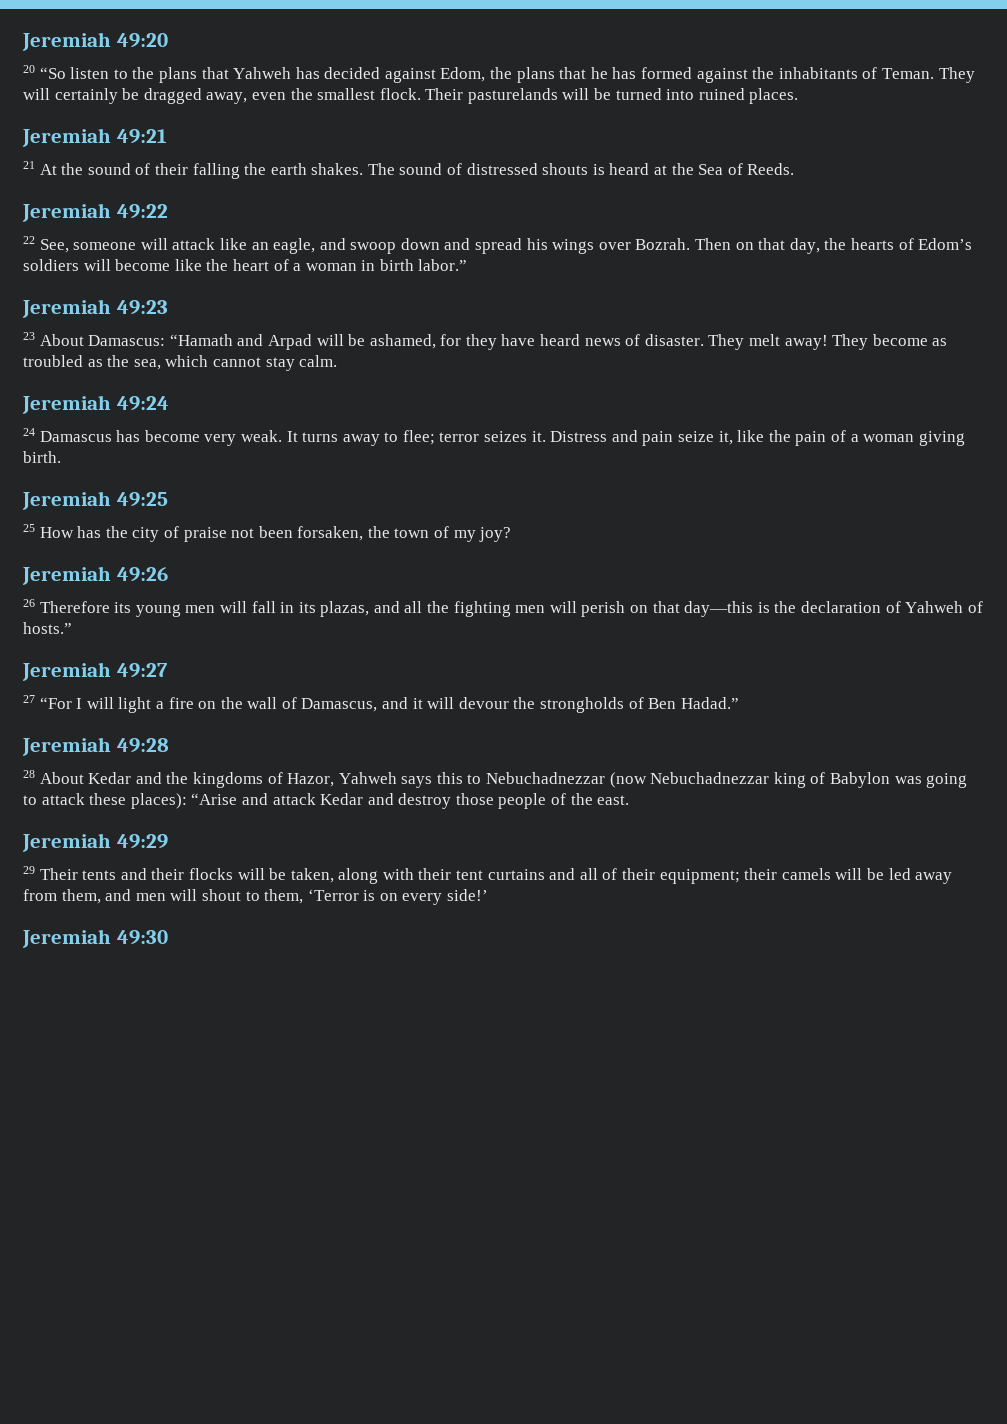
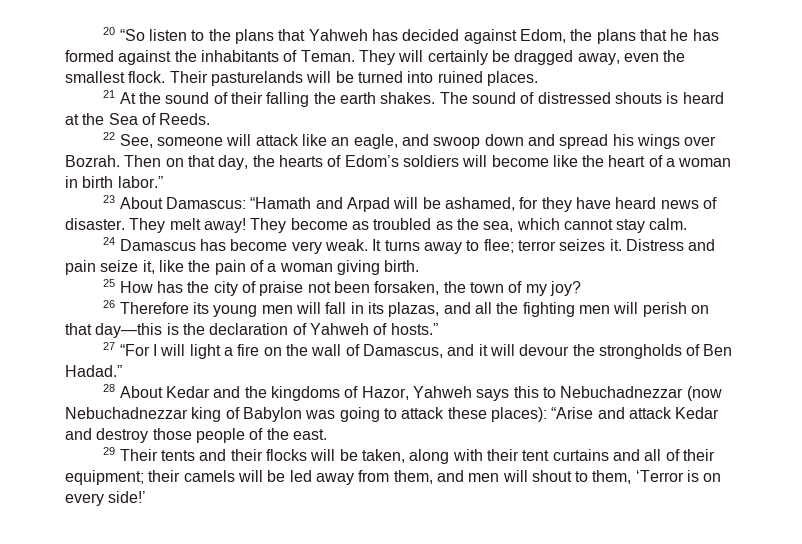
- Jeremiah 49:20
- Jeremiah 49:21
- Jeremiah 49:22
- Jeremiah 49:23
- Jeremiah 49:24
- Jeremiah 49:25
- Jeremiah 49:26
- Jeremiah 49:27
- Jeremiah 49:28
- Jeremiah 49:29
- Jeremiah 49:30

